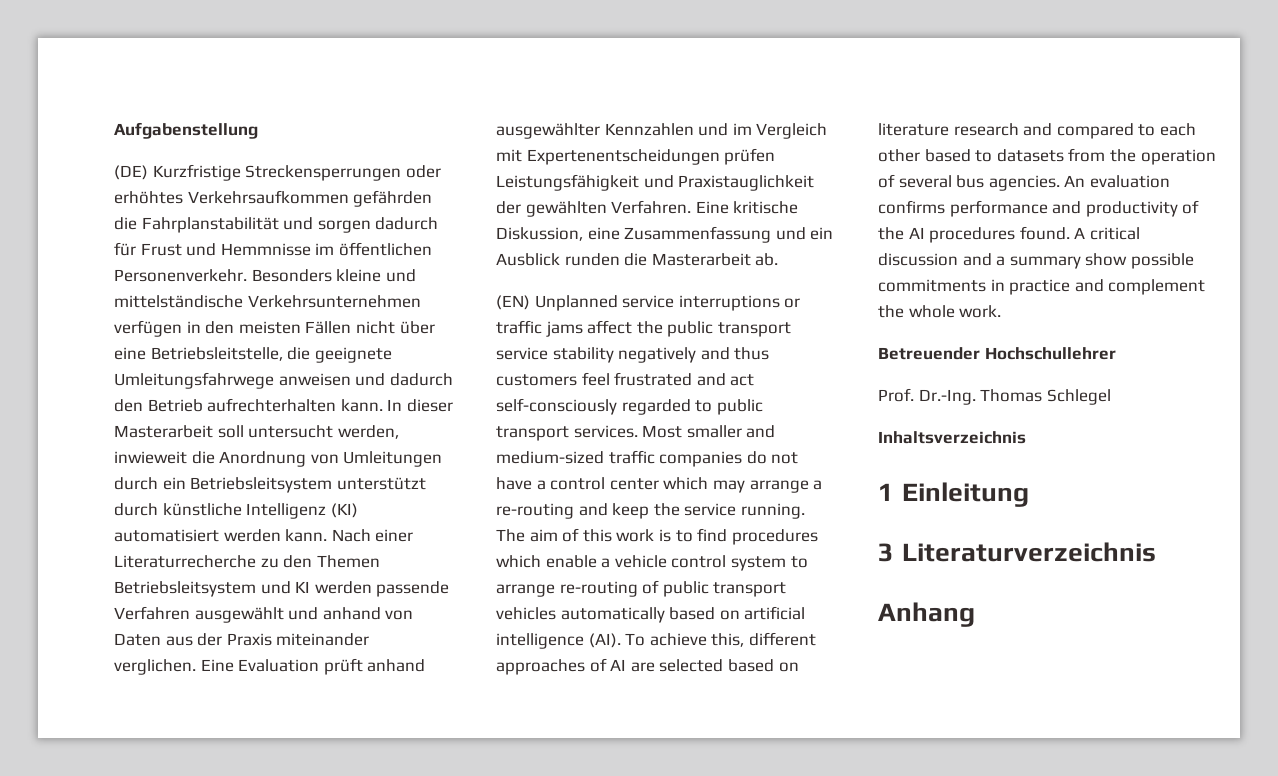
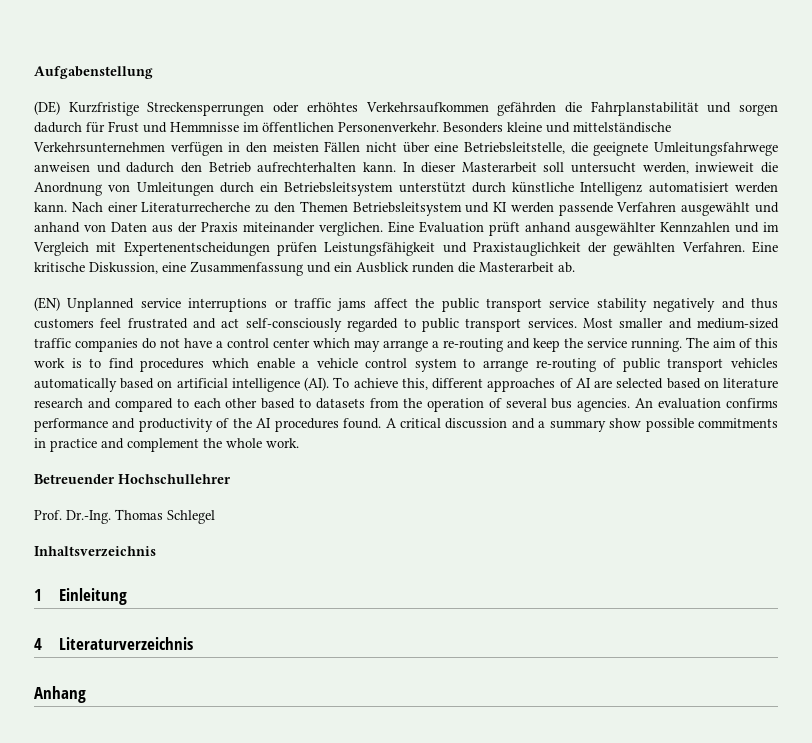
- In dieser Masterarbeit soll untersucht werden, inwieweit die Anordnung von Umleitungen durch ein Betriebsleitsystem unterstützt durch künstliche Intelligenz (KI) automatisiert werden kann.
+ In dieser Masterarbeit soll untersucht werden, inwieweit die Anordnung von Umleitungen durch ein Betriebsleitsystem unterstützt durch künstliche Intelligenz automatisiert werden kann.
- 3 Literaturverzeichnis
+ 4 Literaturverzeichnis

